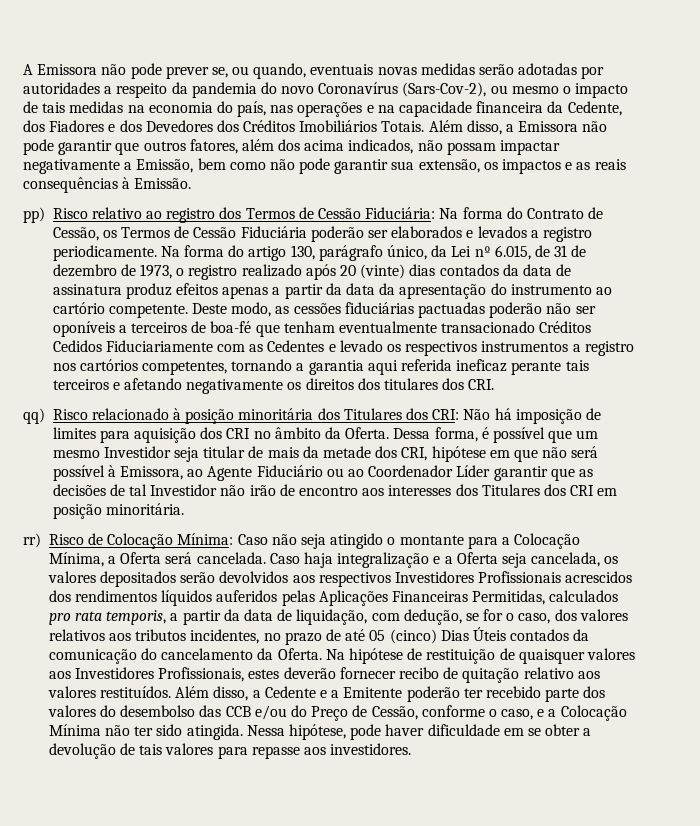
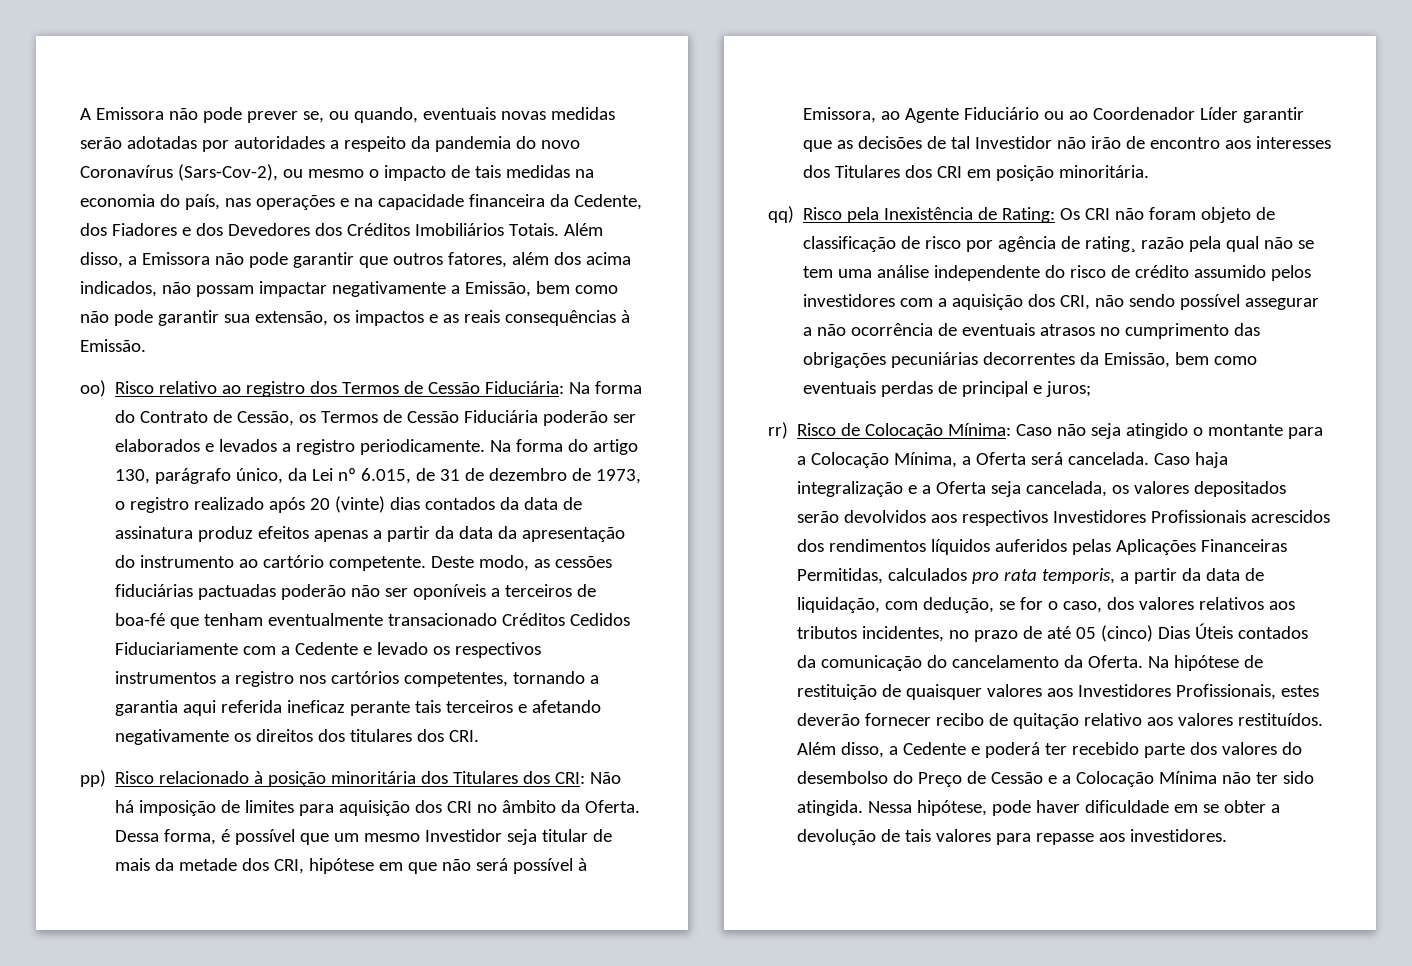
- pp) Risco relativo ao registro dos Termos de Cessão Fiduciária: Na forma do Contrato de Cessão, os Termos de Cessão Fiduciária poderão ser elaborados e levados a registro periodicamente.
+ oo) Risco relativo ao registro dos Termos de Cessão Fiduciária: Na forma do Contrato de Cessão, os Termos de Cessão Fiduciária poderão ser elaborados e levados a registro periodicamente.
- Deste modo, as cessões fiduciárias pactuadas poderão não ser oponíveis a terceiros de boa-fé que tenham eventualmente transacionado Créditos Cedidos Fiduciariamente com as Cedentes e levado os respectivos instrumentos a registro nos cartórios competentes, tornando a garantia aqui referida ineficaz perante tais terceiros e afetando negativamente os direitos dos titulares dos CRI.
+ Deste modo, as cessões fiduciárias pactuadas poderão não ser oponíveis a terceiros de boa-fé que tenham eventualmente transacionado Créditos Cedidos Fiduciariamente com a Cedente e levado os respectivos instrumentos a registro nos cartórios competentes, tornando a garantia aqui referida ineficaz perante tais terceiros e afetando negativamente os direitos dos titulares dos CRI.
- qq) Risco relacionado à posição minoritária dos Titulares dos CRI: Não há imposição de limites para aquisição dos CRI no âmbito da Oferta.
+ pp) Risco relacionado à posição minoritária dos Titulares dos CRI: Não há imposição de limites para aquisição dos CRI no âmbito da Oferta.
+ qq) Risco pela Inexistência de Rating: Os CRI não foram objeto de classificação de risco por agência de rating¸ razão pela qual não se tem uma análise independente do risco de crédito assumido pelos investidores com a aquisição dos CRI, não sendo possível assegurar a não ocorrência de eventuais atrasos no cumprimento das obrigações pecuniárias decorrentes da Emissão, bem como eventuais perdas de principal e juros;
- Além disso, a Cedente e a Emitente poderão ter recebido parte dos valores do desembolso das CCB e/ou do Preço de Cessão, conforme o caso, e a Colocação Mínima não ter sido atingida.
+ Além disso, a Cedente e poderá ter recebido parte dos valores do desembolso do Preço de Cessão e a Colocação Mínima não ter sido atingida.

